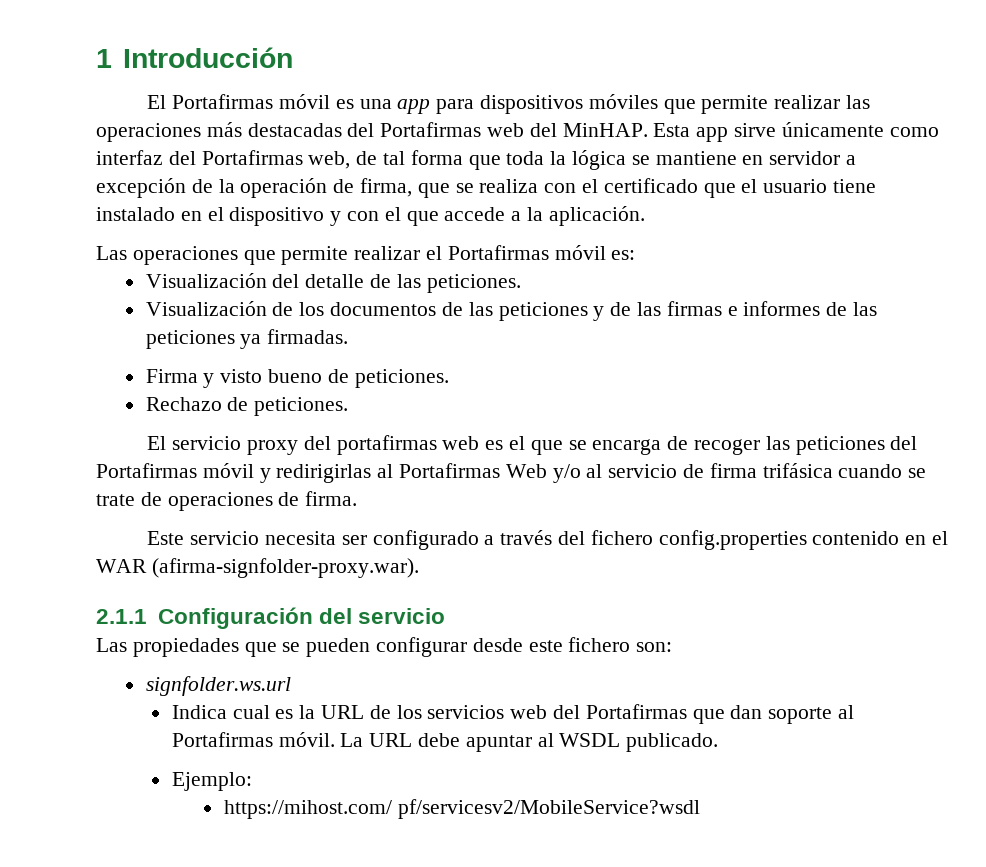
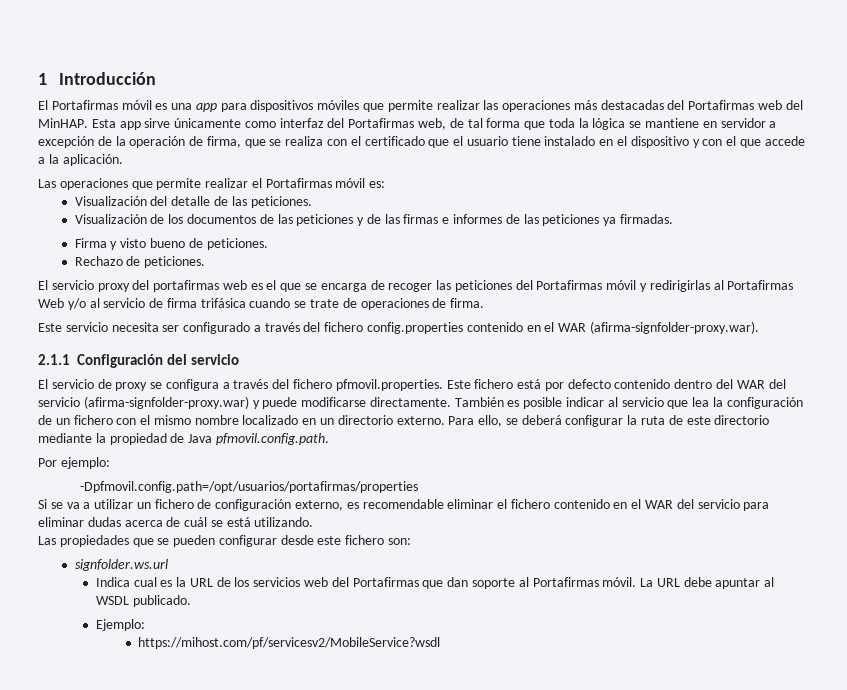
+ El servicio de proxy se configura a través del fichero pfmovil.properties. Este fichero está por defecto contenido dentro del WAR del servicio (afirma-signfolder-proxy.war) y puede modificarse directamente. También es posible indicar al servicio que lea la configuración de un fichero con el mismo nombre localizado en un directorio externo. Para ello, se deberá configurar la ruta de este directorio mediante la propiedad de Java pfmovil.config.path.
+ Por ejemplo:
+ -Dpfmovil.config.path=/opt/usuarios/portafirmas/properties
+ Si se va a utilizar un fichero de configuración externo, es recomendable eliminar el fichero contenido en el WAR del servicio para eliminar dudas acerca de cuál se está utilizando.
- https://mihost.com/ pf/servicesv2/MobileService?wsdl
+ https://mihost.com/pf/servicesv2/MobileService?wsdl

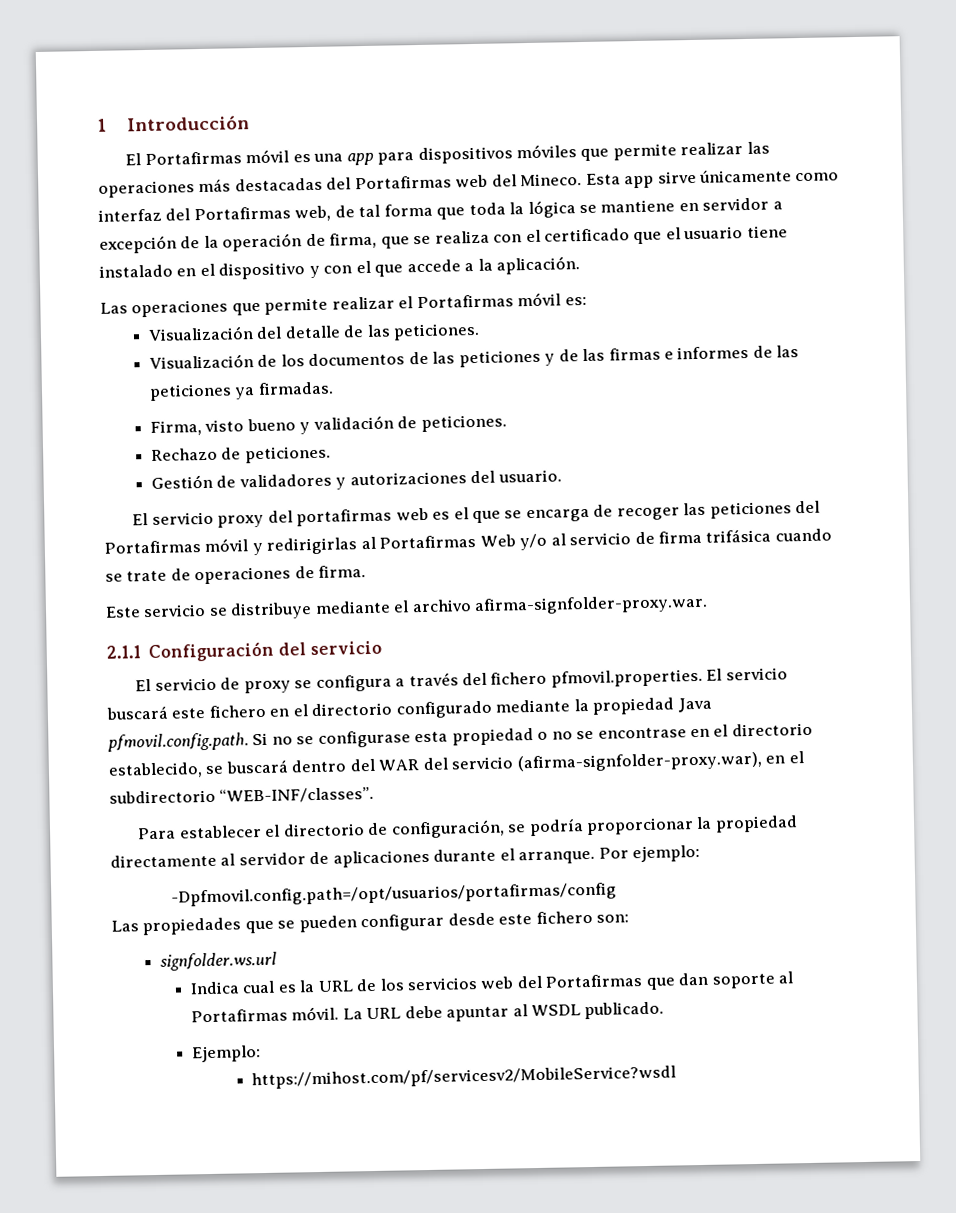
- El Portafirmas móvil es una app para dispositivos móviles que permite realizar las operaciones más destacadas del Portafirmas web del MinHAP.
+ El Portafirmas móvil es una app para dispositivos móviles que permite realizar las operaciones más destacadas del Portafirmas web del Mineco.
- Firma y visto bueno de peticiones.
+ Firma, visto bueno y validación de peticiones.
+ Gestión de validadores y autorizaciones del usuario.
- Este servicio necesita ser configurado a través del fichero config.properties contenido en el WAR (afirma-signfolder-proxy.war).
+ Este servicio se distribuye mediante el archivo afirma-signfolder-proxy.war.
- El servicio de proxy se configura a través del fichero pfmovil.properties. Este fichero está por defecto contenido dentro del WAR del servicio (afirma-signfolder-proxy.war) y puede modificarse directamente. También es posible indicar al servicio que lea la configuración de un fichero con el mismo nombre localizado en un directorio externo. Para ello, se deberá configurar la ruta de este directorio mediante la propiedad de Java pfmovil.config.path.
- Por ejemplo:
- -Dpfmovil.config.path=/opt/usuarios/portafirmas/properties
- Si se va a utilizar un fichero de configuración externo, es recomendable eliminar el fichero contenido en el WAR del servicio para eliminar dudas acerca de cuál se está utilizando.
+ El servicio de proxy se configura a través del fichero pfmovil.properties. El servicio buscará este fichero en el directorio configurado mediante la propiedad Java pfmovil.config.path. Si no se configurase esta propiedad o no se encontrase en el directorio establecido, se buscará dentro del WAR del servicio (afirma-signfolder-proxy.war), en el subdirectorio “WEB-INF/classes”.
+ Para establecer el directorio de configuración, se podría proporcionar la propiedad directamente al servidor de aplicaciones durante el arranque. Por ejemplo:
+ -Dpfmovil.config.path=/opt/usuarios/portafirmas/config

